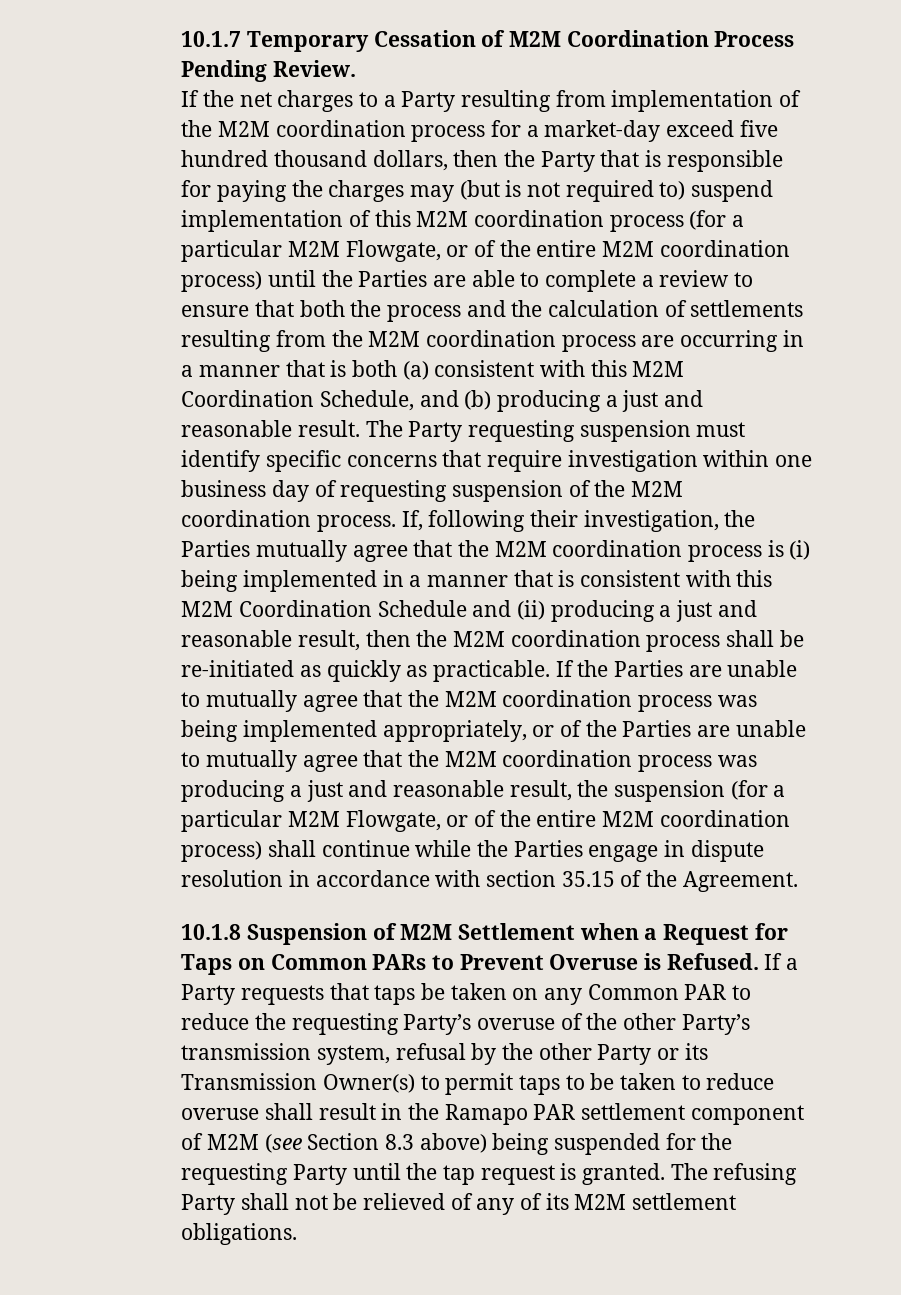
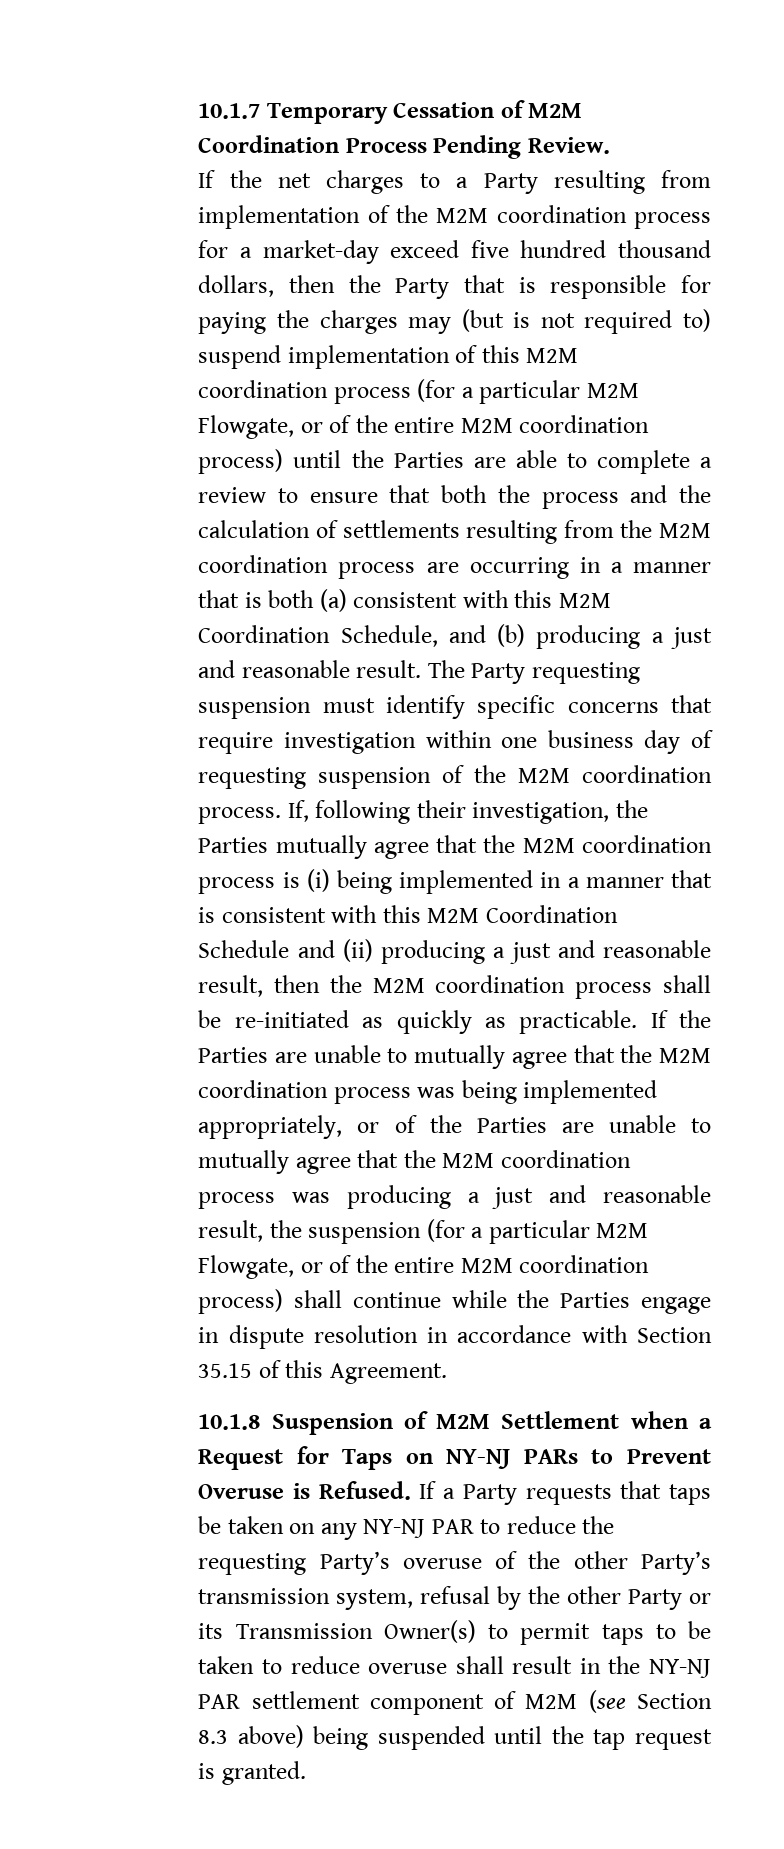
- If the Parties are unable to mutually agree that the M2M coordination process was being implemented appropriately, or of the Parties are unable to mutually agree that the M2M coordination process was producing a just and reasonable result, the suspension (for a particular M2M Flowgate, or of the entire M2M coordination process) shall continue while the Parties engage in dispute resolution in accordance with section 35.15 of the Agreement.
+ If the Parties are unable to mutually agree that the M2M coordination process was being implemented appropriately, or of the Parties are unable to mutually agree that the M2M coordination process was producing a just and reasonable result, the suspension (for a particular M2M Flowgate, or of the entire M2M coordination process) shall continue while the Parties engage in dispute resolution in accordance with Section 35.15 of this Agreement.
- 10.1.8 Suspension of M2M Settlement when a Request for Taps on Common PARs to Prevent Overuse is Refused.
+ 10.1.8 Suspension of M2M Settlement when a Request for Taps on NY-NJ PARs to Prevent Overuse is Refused.
- If a Party requests that taps be taken on any Common PAR to reduce the requesting Party’s overuse of the other Party’s transmission system, refusal by the other Party or its Transmission Owner(s) to permit taps to be taken to reduce overuse shall result in the Ramapo PAR settlement component of M2M (see Section 8.3 above) being suspended for the requesting Party until the tap request is granted. The refusing Party shall not be relieved of any of its M2M settlement obligations.
+ If a Party requests that taps be taken on any NY-NJ PAR to reduce the requesting Party’s overuse of the other Party’s transmission system, refusal by the other Party or its Transmission Owner(s) to permit taps to be taken to reduce overuse shall result in the NY-NJ PAR settlement component of M2M (see Section 8.3 above) being suspended until the tap request is granted.

